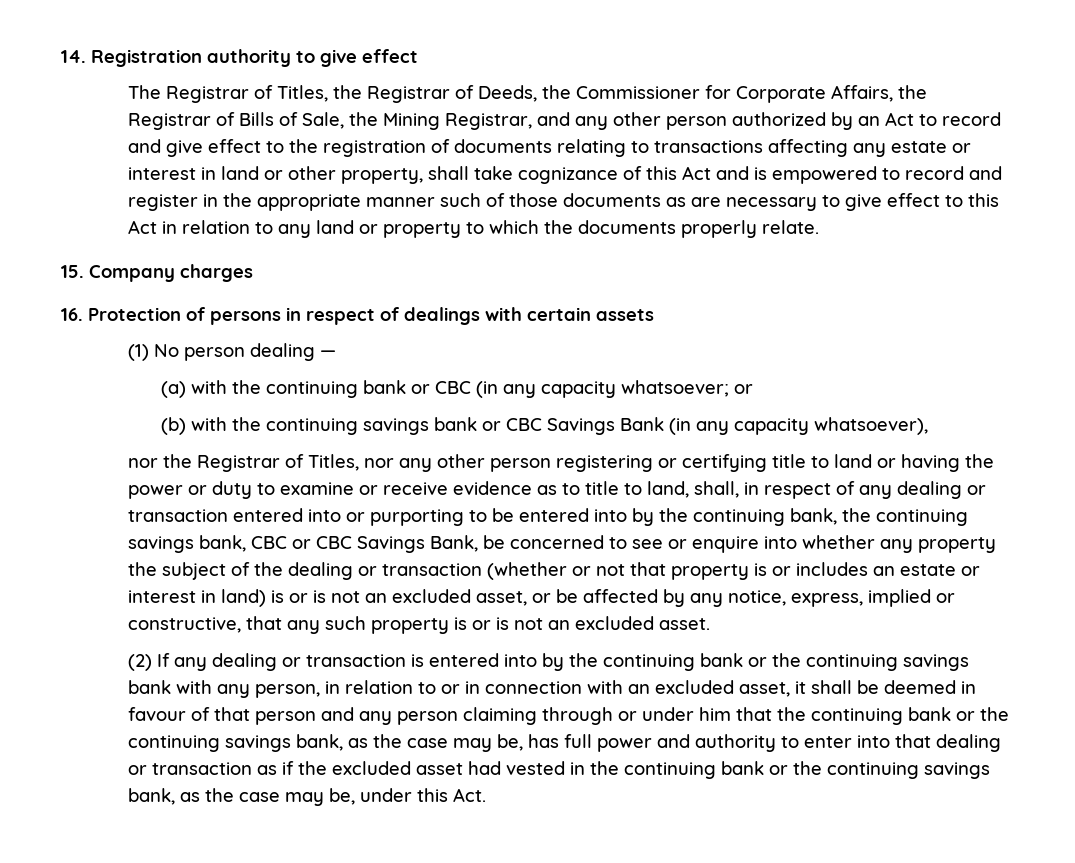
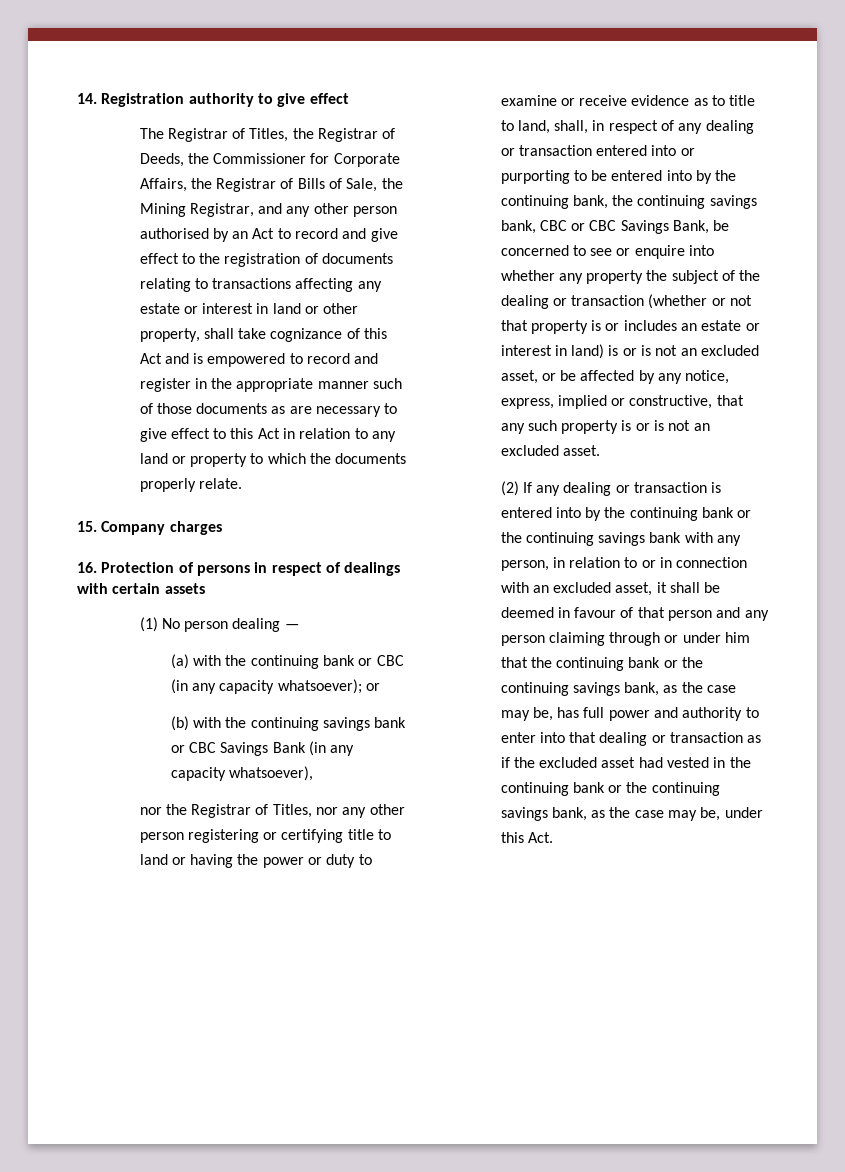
- The Registrar of Titles, the Registrar of Deeds, the Commissioner for Corporate Affairs, the Registrar of Bills of Sale, the Mining Registrar, and any other person authorized by an Act to record and give effect to the registration of documents relating to transactions affecting any estate or interest in land or other property, shall take cognizance of this Act and is empowered to record and register in the appropriate manner such of those documents as are necessary to give effect to this Act in relation to any land or property to which the documents properly relate.
+ The Registrar of Titles, the Registrar of Deeds, the Commissioner for Corporate Affairs, the Registrar of Bills of Sale, the Mining Registrar, and any other person authorised by an Act to record and give effect to the registration of documents relating to transactions affecting any estate or interest in land or other property, shall take cognizance of this Act and is empowered to record and register in the appropriate manner such of those documents as are necessary to give effect to this Act in relation to any land or property to which the documents properly relate.
- (a) with the continuing bank or CBC (in any capacity whatsoever; or
+ (a) with the continuing bank or CBC (in any capacity whatsoever); or

